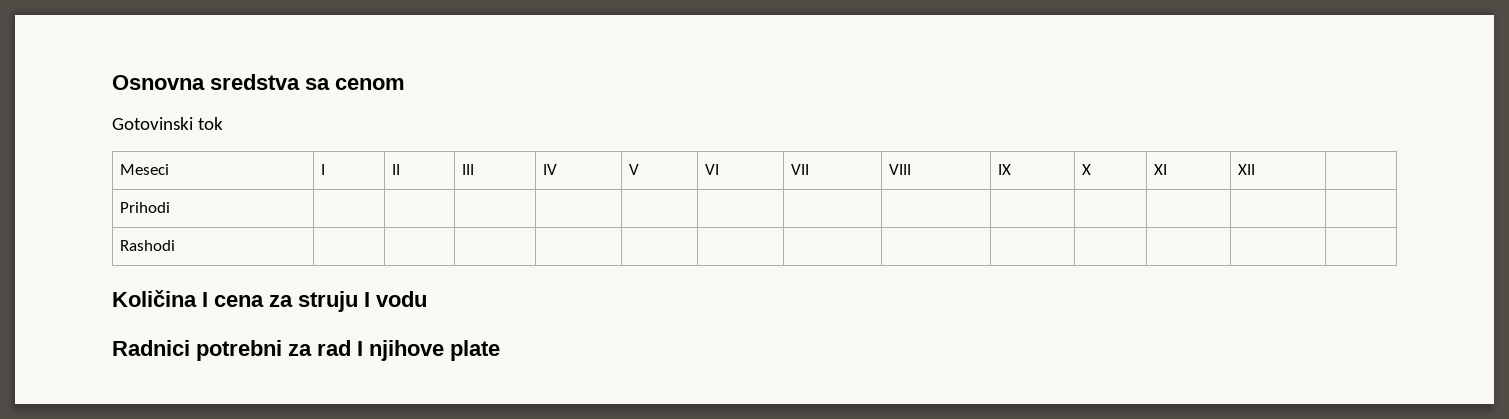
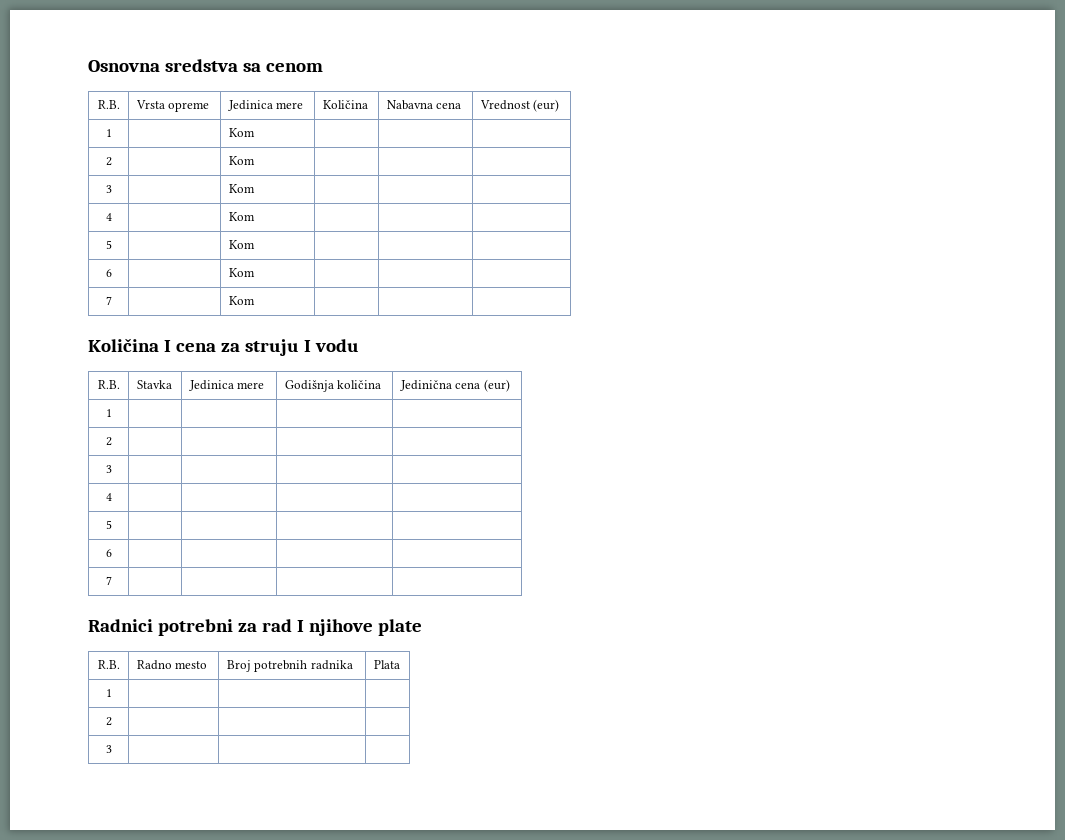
- Gotovinski tok
- Meseci | I | II | III | IV | V | VI | VII | VIII | IX | X | XI | XII |
- Prihodi | | | | | | | | | | | | |
- Rashodi | | | | | | | | | | | | |
+ R.B. | Vrsta opreme | Jedinica mere | Količina | Nabavna cena | Vrednost (eur)
+ 1 | | Kom | | |
+ 2 | | Kom | | |
+ 3 | | Kom | | |
+ 4 | | Kom | | |
+ 5 | | Kom | | |
+ 6 | | Kom | | |
+ 7 | | Kom | | |
+ R.B. | Stavka | Jedinica mere | Godišnja količina | Jedinična cena (eur)
+ 1 | | | |
+ 2 | | | |
+ 3 | | | |
+ 4 | | | |
+ 5 | | | |
+ 6 | | | |
+ 7 | | | |
+ R.B. | Radno mesto | Broj potrebnih radnika | Plata
+ 1 | | |
+ 2 | | |
+ 3 | | |

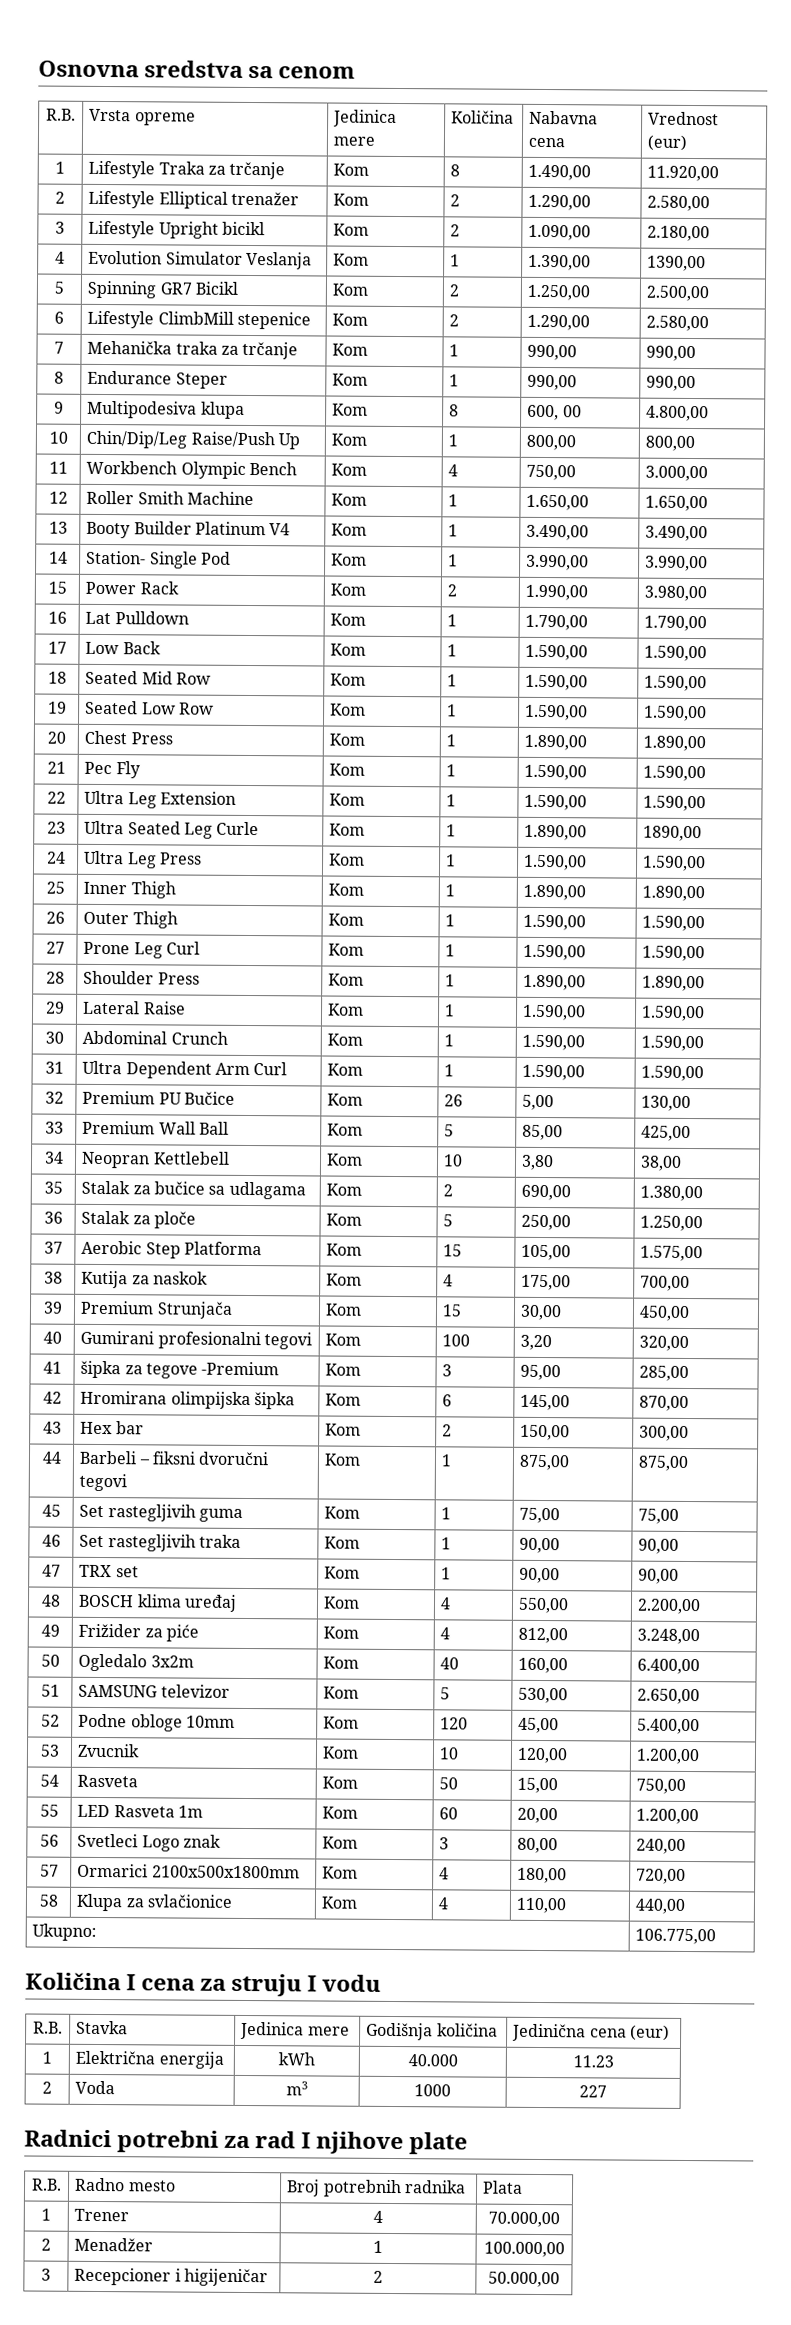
- 1 | | Kom | | |
- 2 | | Kom | | |
- 3 | | Kom | | |
- 4 | | Kom | | |
- 5 | | Kom | | |
- 6 | | Kom | | |
- 7 | | Kom | | |
+ 1 | Lifestyle Traka za trčanje | Kom | 8 | 1.490,00 | 11.920,00
+ 2 | Lifestyle Elliptical trenažer | Kom | 2 | 1.290,00 | 2.580,00
+ 3 | Lifestyle Upright bicikl | Kom | 2 | 1.090,00 | 2.180,00
+ 4 | Evolution Simulator Veslanja | Kom | 1 | 1.390,00 | 1390,00
+ 5 | Spinning GR7 Bicikl | Kom | 2 | 1.250,00 | 2.500,00
+ 6 | Lifestyle ClimbMill stepenice | Kom | 2 | 1.290,00 | 2.580,00
+ 7 | Mehanička traka za trčanje | Kom | 1 | 990,00 | 990,00
+ 8 | Endurance Steper | Kom | 1 | 990,00 | 990,00
+ 9 | Multipodesiva klupa | Kom | 8 | 600, 00 | 4.800,00
+ 10 | Chin/Dip/Leg Raise/Push Up | Kom | 1 | 800,00 | 800,00
+ 11 | Workbench Olympic Bench | Kom | 4 | 750,00 | 3.000,00
+ 12 | Roller Smith Machine | Kom | 1 | 1.650,00 | 1.650,00
+ 13 | Booty Builder Platinum V4 | Kom | 1 | 3.490,00 | 3.490,00
+ 14 | Station- Single Pod | Kom | 1 | 3.990,00 | 3.990,00
+ 15 | Power Rack | Kom | 2 | 1.990,00 | 3.980,00
+ 16 | Lat Pulldown | Kom | 1 | 1.790,00 | 1.790,00
+ 17 | Low Back | Kom | 1 | 1.590,00 | 1.590,00
+ 18 | Seated Mid Row | Kom | 1 | 1.590,00 | 1.590,00
+ 19 | Seated Low Row | Kom | 1 | 1.590,00 | 1.590,00
+ 20 | Chest Press | Kom | 1 | 1.890,00 | 1.890,00
+ 21 | Pec Fly | Kom | 1 | 1.590,00 | 1.590,00
+ 22 | Ultra Leg Extension | Kom | 1 | 1.590,00 | 1.590,00
+ 23 | Ultra Seated Leg Curle | Kom | 1 | 1.890,00 | 1890,00
+ 24 | Ultra Leg Press | Kom | 1 | 1.590,00 | 1.590,00
+ 25 | Inner Thigh | Kom | 1 | 1.890,00 | 1.890,00
+ 26 | Outer Thigh | Kom | 1 | 1.590,00 | 1.590,00
+ 27 | Prone Leg Curl | Kom | 1 | 1.590,00 | 1.590,00
+ 28 | Shoulder Press | Kom | 1 | 1.890,00 | 1.890,00
+ 29 | Lateral Raise | Kom | 1 | 1.590,00 | 1.590,00
+ 30 | Abdominal Crunch | Kom | 1 | 1.590,00 | 1.590,00
+ 31 | Ultra Dependent Arm Curl | Kom | 1 | 1.590,00 | 1.590,00
+ 32 | Premium PU Bučice | Kom | 26 | 5,00 | 130,00
+ 33 | Premium Wall Ball | Kom | 5 | 85,00 | 425,00
+ 34 | Neopran Kettlebell | Kom | 10 | 3,80 | 38,00
+ 35 | Stalak za bučice sa udlagama | Kom | 2 | 690,00 | 1.380,00
+ 36 | Stalak za ploče | Kom | 5 | 250,00 | 1.250,00
+ 37 | Aerobic Step Platforma | Kom | 15 | 105,00 | 1.575,00
+ 38 | Kutija za naskok | Kom | 4 | 175,00 | 700,00
+ 39 | Premium Strunjača | Kom | 15 | 30,00 | 450,00
+ 40 | Gumirani profesionalni tegovi | Kom | 100 | 3,20 | 320,00
+ 41 | šipka za tegove -Premium | Kom | 3 | 95,00 | 285,00
+ 42 | Hromirana olimpijska šipka | Kom | 6 | 145,00 | 870,00
+ 43 | Hex bar | Kom | 2 | 150,00 | 300,00
+ 44 | Barbeli – fiksni dvoručni tegovi | Kom | 1 | 875,00 | 875,00
+ 45 | Set rastegljivih guma | Kom | 1 | 75,00 | 75,00
+ 46 | Set rastegljivih traka | Kom | 1 | 90,00 | 90,00
+ 47 | TRX set | Kom | 1 | 90,00 | 90,00
+ 48 | BOSCH klima uređaj | Kom | 4 | 550,00 | 2.200,00
+ 49 | Frižider za piće | Kom | 4 | 812,00 | 3.248,00
+ 50 | Ogledalo 3x2m | Kom | 40 | 160,00 | 6.400,00
+ 51 | SAMSUNG televizor | Kom | 5 | 530,00 | 2.650,00
+ 52 | Podne obloge 10mm | Kom | 120 | 45,00 | 5.400,00
+ 53 | Zvucnik | Kom | 10 | 120,00 | 1.200,00
+ 54 | Rasveta | Kom | 50 | 15,00 | 750,00
+ 55 | LED Rasveta 1m | Kom | 60 | 20,00 | 1.200,00
+ 56 | Svetleci Logo znak | Kom | 3 | 80,00 | 240,00
+ 57 | Ormarici 2100x500x1800mm | Kom | 4 | 180,00 | 720,00
+ 58 | Klupa za svlačionice | Kom | 4 | 110,00 | 440,00
+ Ukupno: | 106.775,00
- 1 | | | |
- 2 | | | |
- 3 | | | |
- 4 | | | |
- 5 | | | |
- 6 | | | |
- 7 | | | |
+ 1 | Električna energija | kWh | 40.000 | 11.23
+ 2 | Voda | m3 | 1000 | 227
  R.B. | Radno mesto | Broj potrebnih radnika | Plata
- 1 | | |
- 2 | | |
- 3 | | |
+ 1 | Trener | 4 | 70.000,00
+ 2 | Menadžer | 1 | 100.000,00
+ 3 | Recepcioner i higijeničar | 2 | 50.000,00

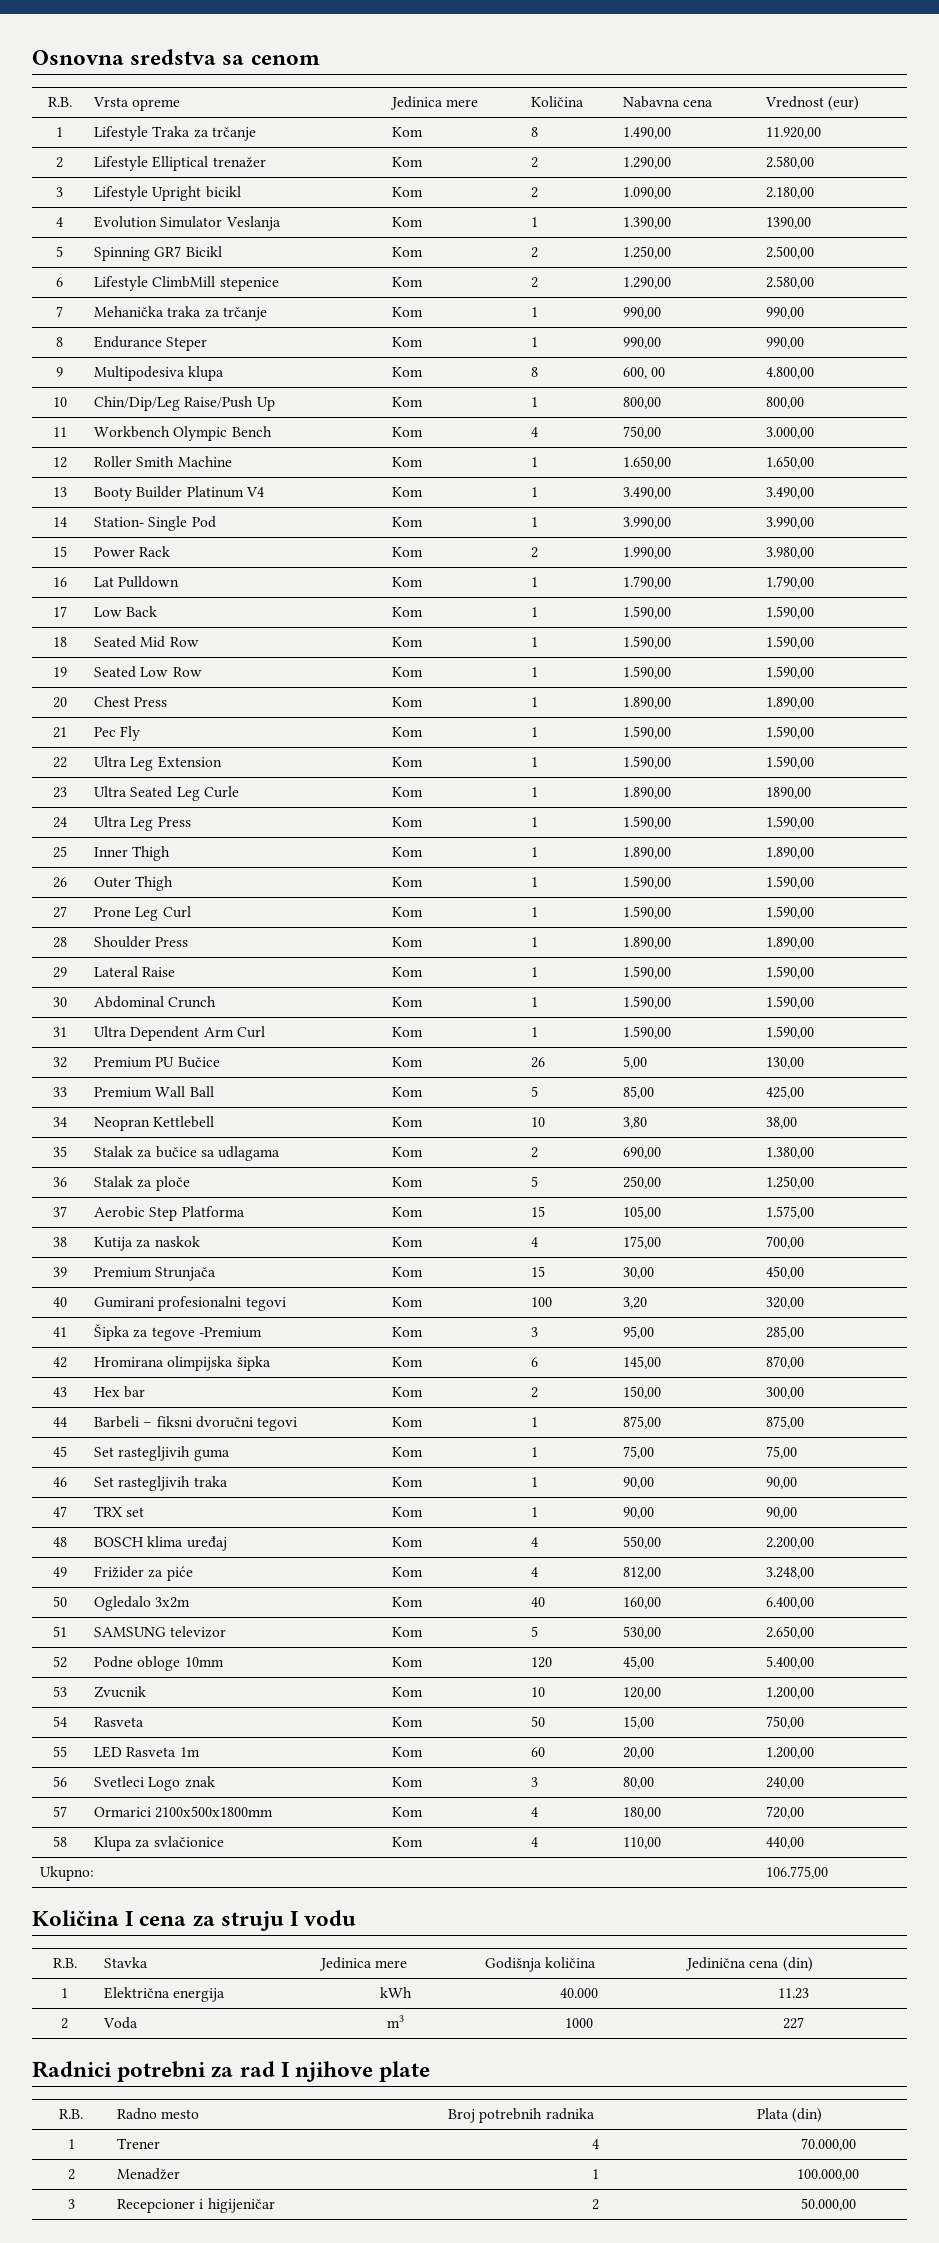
- 41 | šipka za tegove -Premium | Kom | 3 | 95,00 | 285,00
+ 41 | Šipka za tegove -Premium | Kom | 3 | 95,00 | 285,00
- R.B. | Stavka | Jedinica mere | Godišnja količina | Jedinična cena (eur)
+ R.B. | Stavka | Jedinica mere | Godišnja količina | Jedinična cena (din)
- R.B. | Radno mesto | Broj potrebnih radnika | Plata
+ R.B. | Radno mesto | Broj potrebnih radnika | Plata (din)

